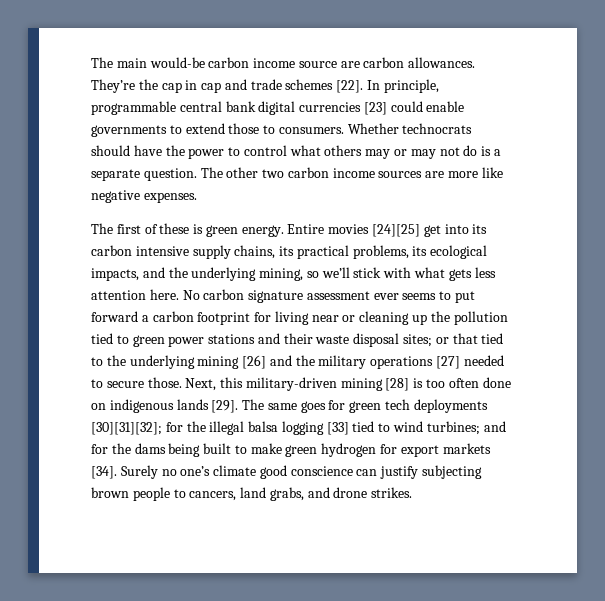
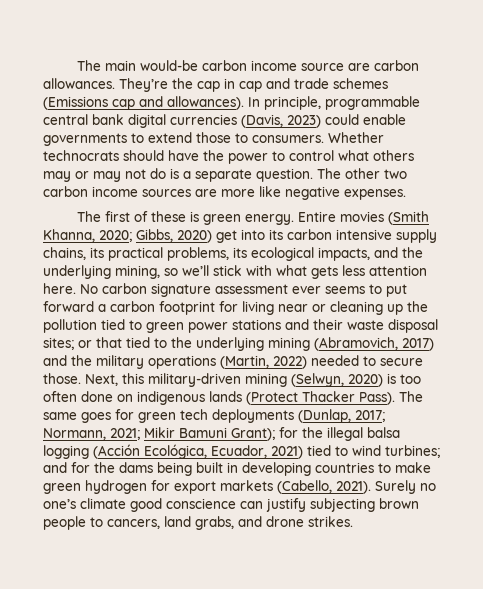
- They’re the cap in cap and trade schemes [22].
+ They’re the cap in cap and trade schemes (Emissions cap and allowances).
- In principle, programmable central bank digital currencies [23] could enable governments to extend those to consumers.
+ In principle, programmable central bank digital currencies (Davis, 2023) could enable governments to extend those to consumers.
- Entire movies [24][25] get into its carbon intensive supply chains, its practical problems, its ecological impacts, and the underlying mining, so we’ll stick with what gets less attention here.
+ Entire movies (Smith Khanna, 2020; Gibbs, 2020) get into its carbon intensive supply chains, its practical problems, its ecological impacts, and the underlying mining, so we’ll stick with what gets less attention here.
- No carbon signature assessment ever seems to put forward a carbon footprint for living near or cleaning up the pollution tied to green power stations and their waste disposal sites; or that tied to the underlying mining [26] and the military operations [27] needed to secure those.
+ No carbon signature assessment ever seems to put forward a carbon footprint for living near or cleaning up the pollution tied to green power stations and their waste disposal sites; or that tied to the underlying mining (Abramovich, 2017) and the military operations (Martin, 2022) needed to secure those.
- Next, this military-driven mining [28] is too often done on indigenous lands [29].
+ Next, this military-driven mining (Selwyn, 2020) is too often done on indigenous lands (Protect Thacker Pass).
- The same goes for green tech deployments [30][31][32]; for the illegal balsa logging [33] tied to wind turbines; and for the dams being built to make green hydrogen for export markets [34].
+ The same goes for green tech deployments (Dunlap, 2017; Normann, 2021; Mikir Bamuni Grant); for the illegal balsa logging (Acción Ecológica, Ecuador, 2021) tied to wind turbines; and for the dams being built in developing countries to make green hydrogen for export markets (Cabello, 2021).

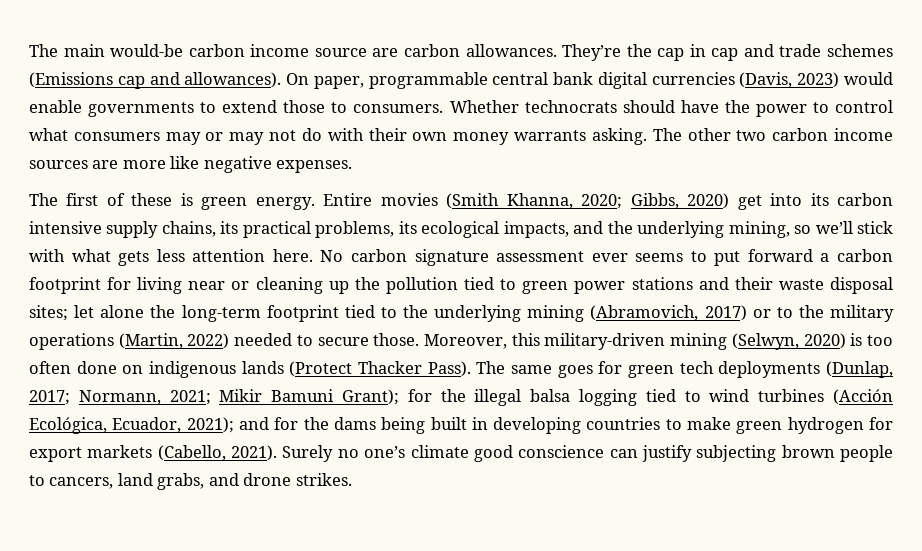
- In principle, programmable central bank digital currencies (Davis, 2023) could enable governments to extend those to consumers.
+ On paper, programmable central bank digital currencies (Davis, 2023) would enable governments to extend those to consumers.
- Whether technocrats should have the power to control what others may or may not do is a separate question.
+ Whether technocrats should have the power to control what consumers may or may not do with their own money warrants asking.
- No carbon signature assessment ever seems to put forward a carbon footprint for living near or cleaning up the pollution tied to green power stations and their waste disposal sites; or that tied to the underlying mining (Abramovich, 2017) and the military operations (Martin, 2022) needed to secure those.
+ No carbon signature assessment ever seems to put forward a carbon footprint for living near or cleaning up the pollution tied to green power stations and their waste disposal sites; let alone the long-term footprint tied to the underlying mining (Abramovich, 2017) or to the military operations (Martin, 2022) needed to secure those.
- Next, this military-driven mining (Selwyn, 2020) is too often done on indigenous lands (Protect Thacker Pass).
+ Moreover, this military-driven mining (Selwyn, 2020) is too often done on indigenous lands (Protect Thacker Pass).
- The same goes for green tech deployments (Dunlap, 2017; Normann, 2021; Mikir Bamuni Grant); for the illegal balsa logging (Acción Ecológica, Ecuador, 2021) tied to wind turbines; and for the dams being built in developing countries to make green hydrogen for export markets (Cabello, 2021).
+ The same goes for green tech deployments (Dunlap, 2017; Normann, 2021; Mikir Bamuni Grant); for the illegal balsa logging tied to wind turbines (Acción Ecológica, Ecuador, 2021); and for the dams being built in developing countries to make green hydrogen for export markets (Cabello, 2021).

